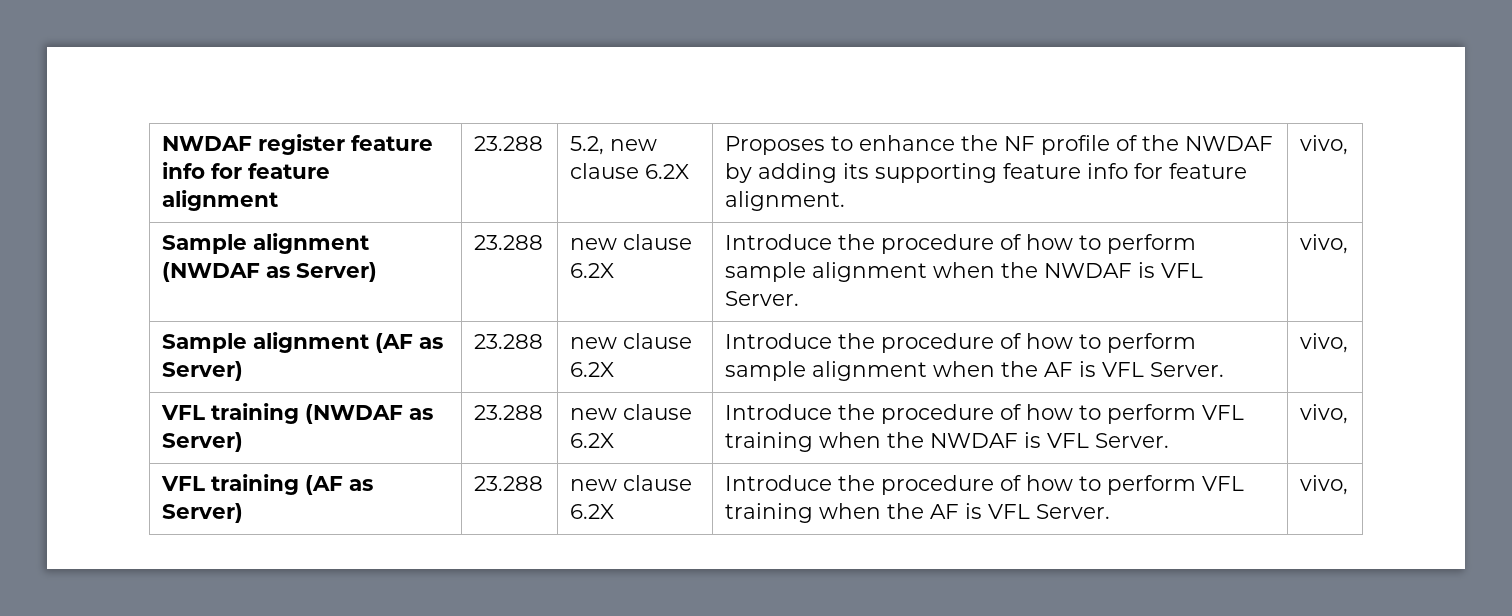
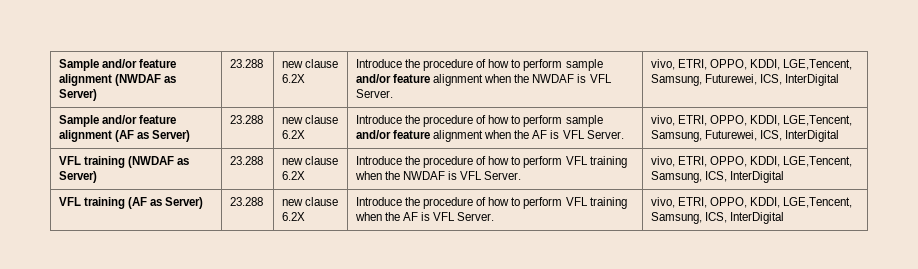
- NWDAF register feature info for feature alignment | 23.288 | 5.2, new clause 6.2X | Proposes to enhance the NF profile of the NWDAF by adding its supporting feature info for feature alignment. | vivo,
- Sample alignment (NWDAF as Server) | 23.288 | new clause 6.2X | Introduce the procedure of how to perform sample alignment when the NWDAF is VFL Server. | vivo,
- Sample alignment (AF as Server) | 23.288 | new clause 6.2X | Introduce the procedure of how to perform sample alignment when the AF is VFL Server. | vivo,
+ Sample and/or feature alignment (NWDAF as Server) | 23.288 | new clause 6.2X | Introduce the procedure of how to perform sample and/or feature alignment when the NWDAF is VFL Server. | vivo, ETRI, OPPO, KDDI, LGE,Tencent, Samsung, Futurewei, ICS, InterDigital
+ Sample and/or feature alignment (AF as Server) | 23.288 | new clause 6.2X | Introduce the procedure of how to perform sample and/or feature alignment when the AF is VFL Server. | vivo, ETRI, OPPO, KDDI, LGE,Tencent, Samsung, Futurewei, ICS, InterDigital
- VFL training (NWDAF as Server) | 23.288 | new clause 6.2X | Introduce the procedure of how to perform VFL training when the NWDAF is VFL Server. | vivo,
+ VFL training (NWDAF as Server) | 23.288 | new clause 6.2X | Introduce the procedure of how to perform VFL training when the NWDAF is VFL Server. | vivo, ETRI, OPPO, KDDI, LGE,Tencent, Samsung, ICS, InterDigital
- VFL training (AF as Server) | 23.288 | new clause 6.2X | Introduce the procedure of how to perform VFL training when the AF is VFL Server. | vivo,
+ VFL training (AF as Server) | 23.288 | new clause 6.2X | Introduce the procedure of how to perform VFL training when the AF is VFL Server. | vivo, ETRI, OPPO, KDDI, LGE,Tencent, Samsung, ICS, InterDigital

